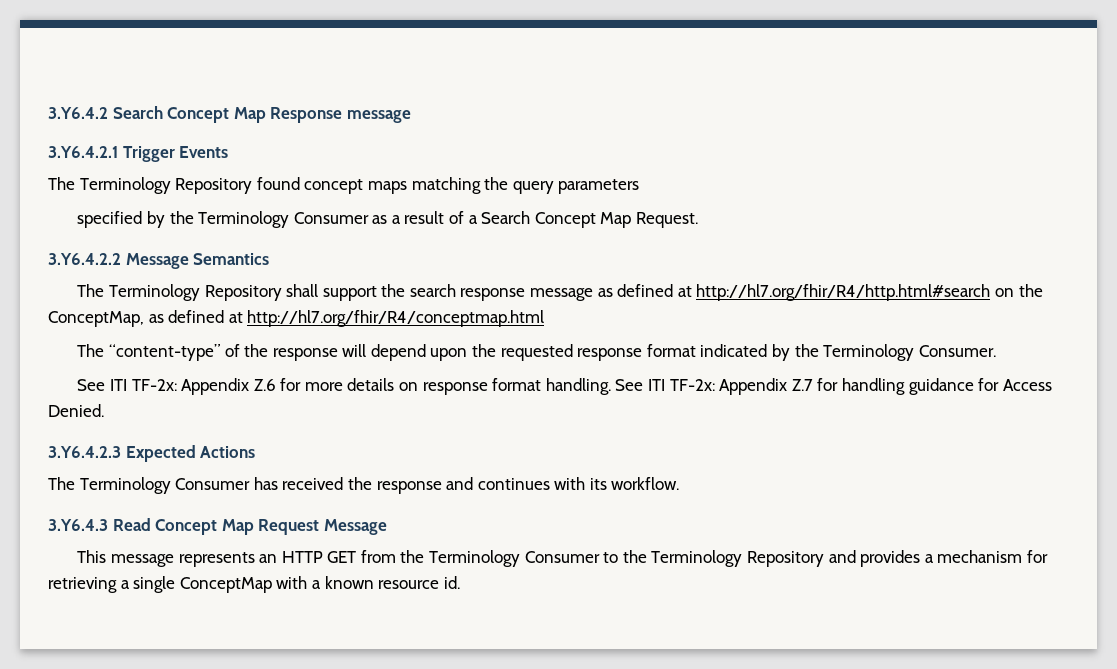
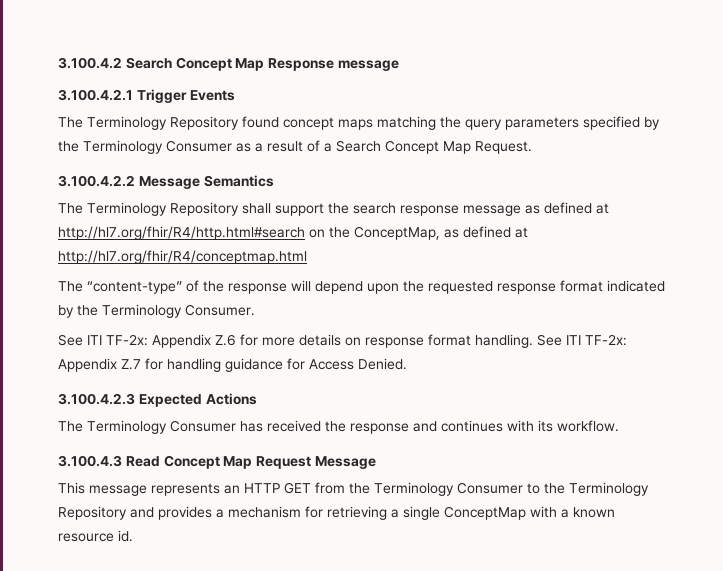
- 3.Y6.4.2 Search Concept Map Response message
+ 3.100.4.2 Search Concept Map Response message
- 3.Y6.4.2.1 Trigger Events
+ 3.100.4.2.1 Trigger Events
- The Terminology Repository found concept maps matching the query parameters
- specified by the Terminology Consumer as a result of a Search Concept Map Request.
+ The Terminology Repository found concept maps matching the query parameters specified by the Terminology Consumer as a result of a Search Concept Map Request.
- 3.Y6.4.2.2 Message Semantics
+ 3.100.4.2.2 Message Semantics
- 3.Y6.4.2.3 Expected Actions
+ 3.100.4.2.3 Expected Actions
- 3.Y6.4.3 Read Concept Map Request Message
+ 3.100.4.3 Read Concept Map Request Message

